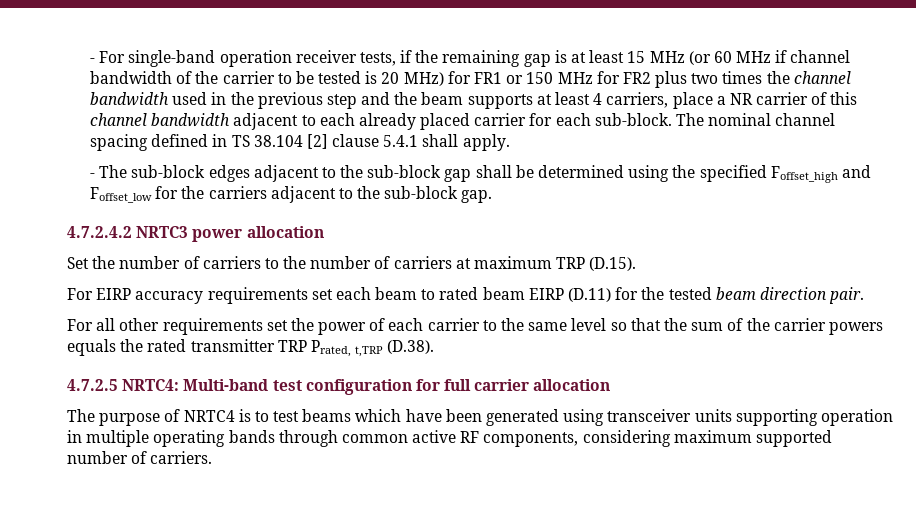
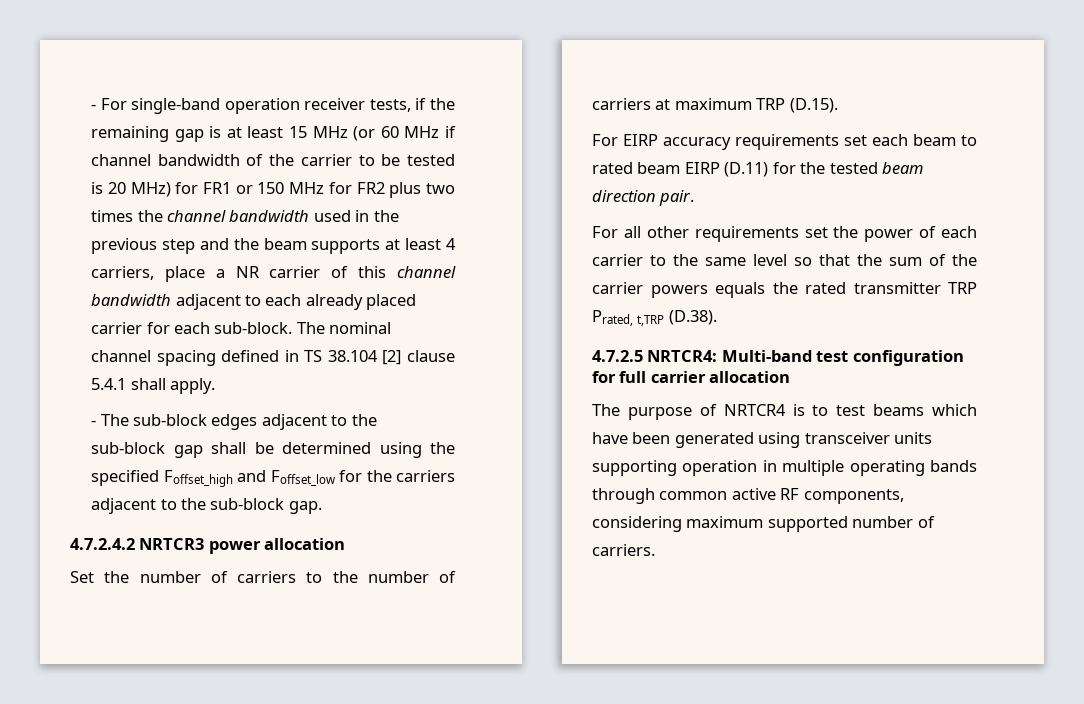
- 4.7.2.4.2 NRTC3 power allocation
+ 4.7.2.4.2 NRTCR3 power allocation
- 4.7.2.5 NRTC4: Multi-band test configuration for full carrier allocation
+ 4.7.2.5 NRTCR4: Multi-band test configuration for full carrier allocation
- The purpose of NRTC4 is to test beams which have been generated using transceiver units supporting operation in multiple operating bands through common active RF components, considering maximum supported number of carriers.
+ The purpose of NRTCR4 is to test beams which have been generated using transceiver units supporting operation in multiple operating bands through common active RF components, considering maximum supported number of carriers.

